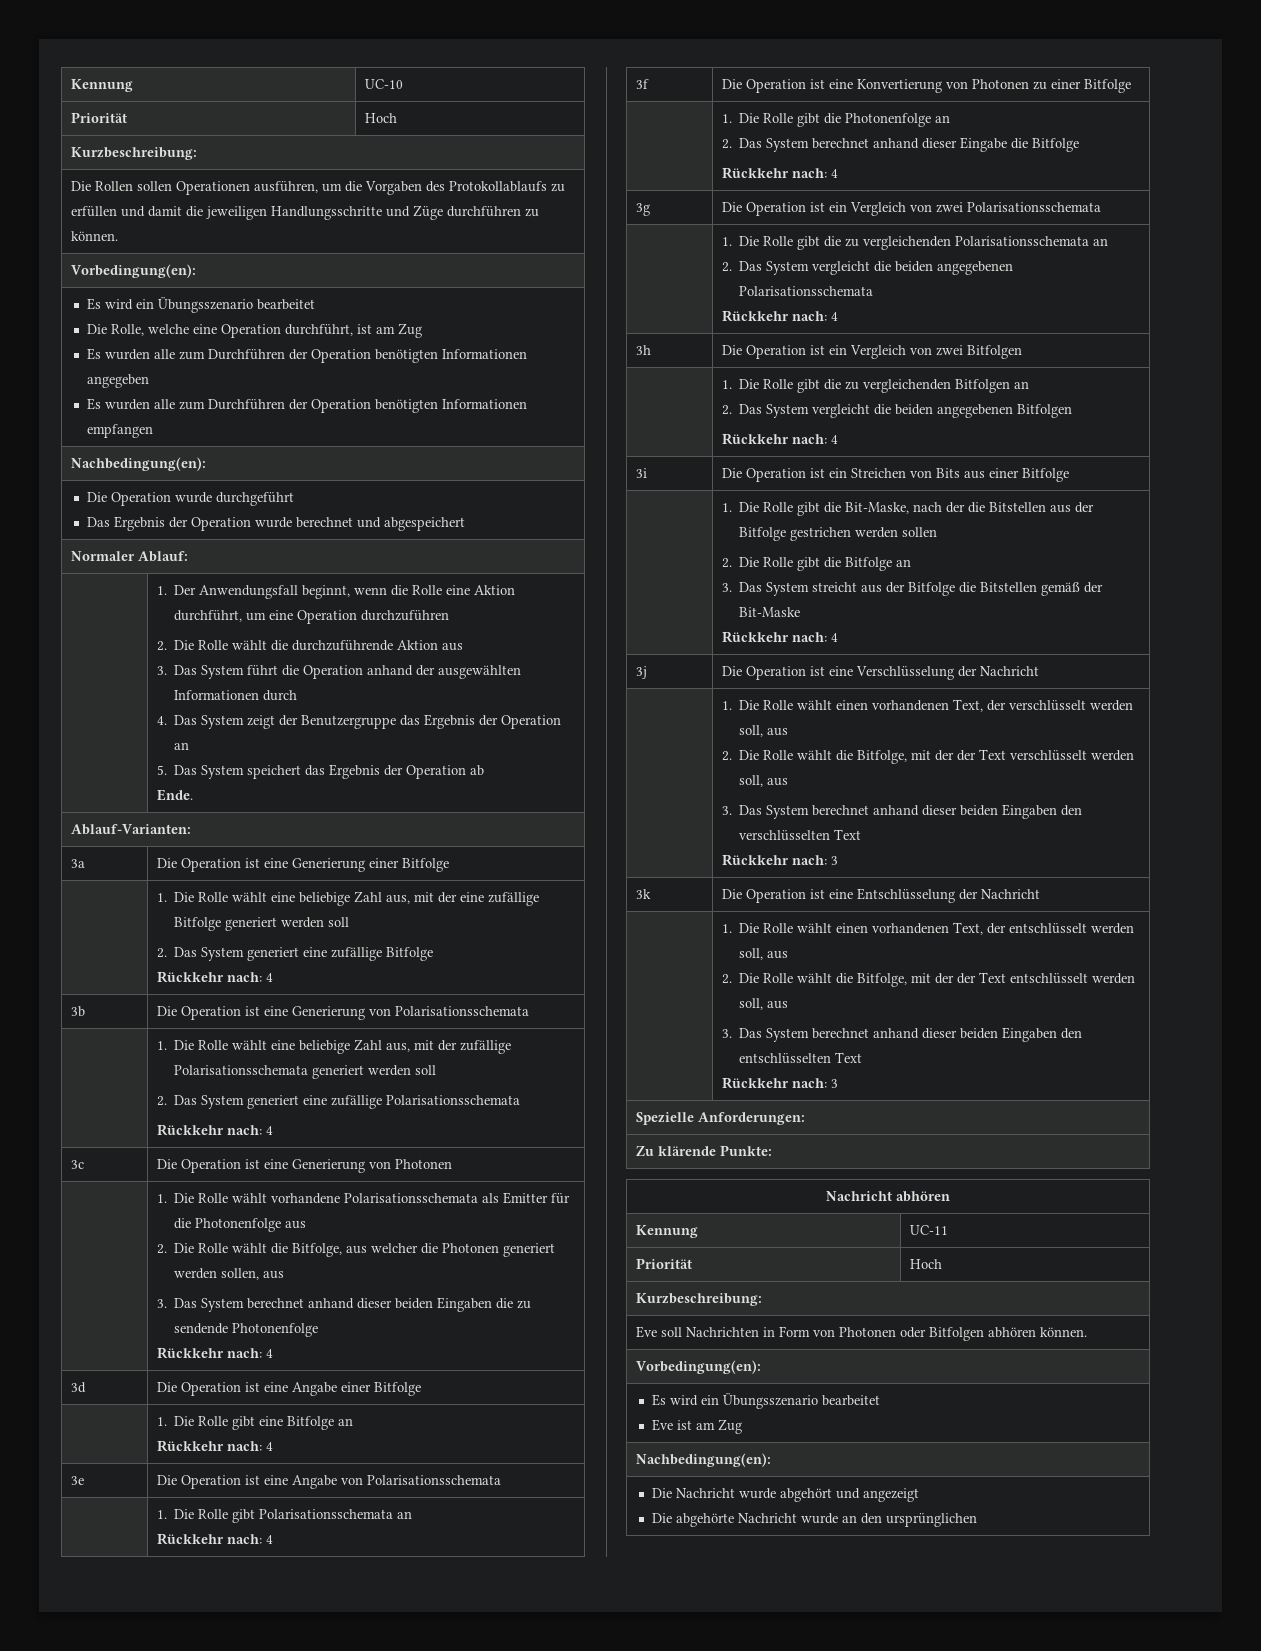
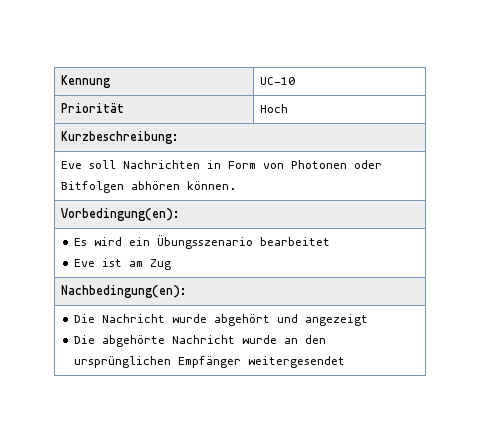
- Die Rollen sollen Operationen ausführen, um die Vorgaben des Protokollablaufs zu erfüllen und damit die jeweiligen Handlungsschritte und Züge durchführen zu können.
- Vorbedingung(en):
- Es wird ein Übungsszenario bearbeitet
- Die Rolle, welche eine Operation durchführt, ist am Zug
- Es wurden alle zum Durchführen der Operation benötigten Informationen angegeben
- Es wurden alle zum Durchführen der Operation benötigten Informationen empfangen
- Nachbedingung(en):
- Die Operation wurde durchgeführt
- Das Ergebnis der Operation wurde berechnet und abgespeichert
- Normaler Ablauf:
- | 1. Der Anwendungsfall beginnt, wenn die Rolle eine Aktion durchführt, um eine Operation durchzuführen
- 2. Die Rolle wählt die durchzuführende Aktion aus
- 3. Das System führt die Operation anhand der ausgewählten Informationen durch
- 4. Das System zeigt der Benutzergruppe das Ergebnis der Operation an
- 5. Das System speichert das Ergebnis der Operation ab
- Ende.
- Ablauf-Varianten:
- 3a | Die Operation ist eine Generierung einer Bitfolge
- | 1. Die Rolle wählt eine beliebige Zahl aus, mit der eine zufällige Bitfolge generiert werden soll
- 2. Das System generiert eine zufällige Bitfolge
- Rückkehr nach: 4
- 3b | Die Operation ist eine Generierung von Polarisationsschemata
- | 1. Die Rolle wählt eine beliebige Zahl aus, mit der zufällige Polarisationsschemata generiert werden soll
- 2. Das System generiert eine zufällige Polarisationsschemata
- Rückkehr nach: 4
- 3c | Die Operation ist eine Generierung von Photonen
- | 1. Die Rolle wählt vorhandene Polarisationsschemata als Emitter für die Photonenfolge aus
- 2. Die Rolle wählt die Bitfolge, aus welcher die Photonen generiert werden sollen, aus
- 3. Das System berechnet anhand dieser beiden Eingaben die zu sendende Photonenfolge
- Rückkehr nach: 4
- 3d | Die Operation ist eine Angabe einer Bitfolge
- | 1. Die Rolle gibt eine Bitfolge an
- Rückkehr nach: 4
- 3e | Die Operation ist eine Angabe von Polarisationsschemata
- | 1. Die Rolle gibt Polarisationsschemata an
- Rückkehr nach: 4
- 3f | Die Operation ist eine Konvertierung von Photonen zu einer Bitfolge
- | 1. Die Rolle gibt die Photonenfolge an
- 2. Das System berechnet anhand dieser Eingabe die Bitfolge
- Rückkehr nach: 4
- 3g | Die Operation ist ein Vergleich von zwei Polarisationsschemata
- | 1. Die Rolle gibt die zu vergleichenden Polarisationsschemata an
- 2. Das System vergleicht die beiden angegebenen Polarisationsschemata
- Rückkehr nach: 4
- 3h | Die Operation ist ein Vergleich von zwei Bitfolgen
- | 1. Die Rolle gibt die zu vergleichenden Bitfolgen an
- 2. Das System vergleicht die beiden angegebenen Bitfolgen
- Rückkehr nach: 4
- 3i | Die Operation ist ein Streichen von Bits aus einer Bitfolge
- | 1. Die Rolle gibt die Bit-Maske, nach der die Bitstellen aus der Bitfolge gestrichen werden sollen
- 2. Die Rolle gibt die Bitfolge an
- 3. Das System streicht aus der Bitfolge die Bitstellen gemäß der Bit-Maske
- Rückkehr nach: 4
- 3j | Die Operation ist eine Verschlüsselung der Nachricht
- | 1. Die Rolle wählt einen vorhandenen Text, der verschlüsselt werden soll, aus
- 2. Die Rolle wählt die Bitfolge, mit der der Text verschlüsselt werden soll, aus
- 3. Das System berechnet anhand dieser beiden Eingaben den verschlüsselten Text
- Rückkehr nach: 3
- 3k | Die Operation ist eine Entschlüsselung der Nachricht
- | 1. Die Rolle wählt einen vorhandenen Text, der entschlüsselt werden soll, aus
- 2. Die Rolle wählt die Bitfolge, mit der der Text entschlüsselt werden soll, aus
- 3. Das System berechnet anhand dieser beiden Eingaben den entschlüsselten Text
- Rückkehr nach: 3
- Spezielle Anforderungen:
- Zu klärende Punkte:
- Nachricht abhören
- Kennung | UC-11
- Priorität | Hoch
- Kurzbeschreibung:
  Die Nachricht wurde abgehört und angezeigt
- Die abgehörte Nachricht wurde an den ursprünglichen
+ Die abgehörte Nachricht wurde an den ursprünglichen Empfänger weitergesendet

